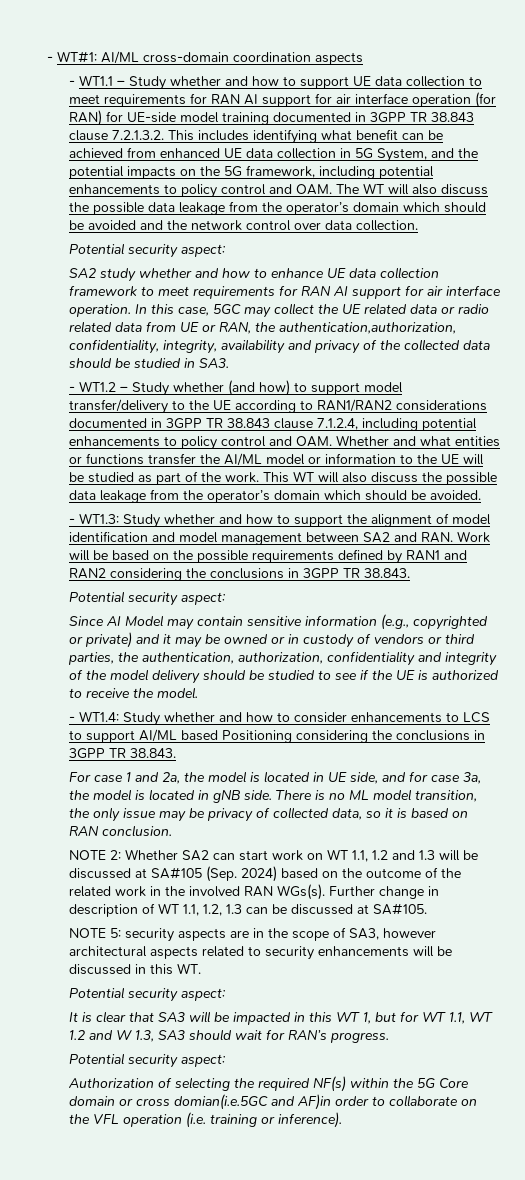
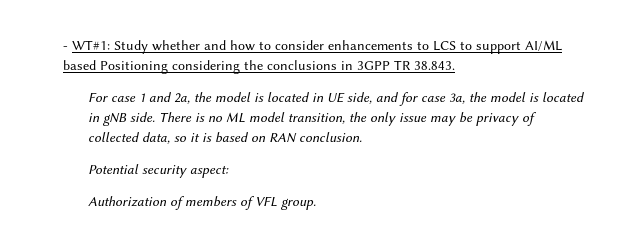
- - WT#1: AI/ML cross-domain coordination aspects
- - WT1.1 – Study whether and how to support UE data collection to meet requirements for RAN AI support for air interface operation (for RAN) for UE-side model training documented in 3GPP TR 38.843 clause 7.2.1.3.2. This includes identifying what benefit can be achieved from enhanced UE data collection in 5G System, and the potential impacts on the 5G framework, including potential enhancements to policy control and OAM. The WT will also discuss the possible data leakage from the operator’s domain which should be avoided and the network control over data collection.
- Potential security aspect:
- SA2 study whether and how to enhance UE data collection framework to meet requirements for RAN AI support for air interface operation. In this case, 5GC may collect the UE related data or radio related data from UE or RAN, the authentication,authorization, confidentiality, integrity, availability and privacy of the collected data should be studied in SA3.
- - WT1.2 – Study whether (and how) to support model transfer/delivery to the UE according to RAN1/RAN2 considerations documented in 3GPP TR 38.843 clause 7.1.2.4, including potential enhancements to policy control and OAM. Whether and what entities or functions transfer the AI/ML model or information to the UE will be studied as part of the work. This WT will also discuss the possible data leakage from the operator’s domain which should be avoided.
- - WT1.3: Study whether and how to support the alignment of model identification and model management between SA2 and RAN. Work will be based on the possible requirements defined by RAN1 and RAN2 considering the conclusions in 3GPP TR 38.843.
- Potential security aspect:
- Since AI Model may contain sensitive information (e.g., copyrighted or private) and it may be owned or in custody of vendors or third parties, the authentication, authorization, confidentiality and integrity of the model delivery should be studied to see if the UE is authorized to receive the model.
- - WT1.4: Study whether and how to consider enhancements to LCS to support AI/ML based Positioning considering the conclusions in 3GPP TR 38.843.
+ - WT#1: Study whether and how to consider enhancements to LCS to support AI/ML based Positioning considering the conclusions in 3GPP TR 38.843.
- NOTE 2: Whether SA2 can start work on WT 1.1, 1.2 and 1.3 will be discussed at SA#105 (Sep. 2024) based on the outcome of the related work in the involved RAN WGs(s). Further change in description of WT 1.1, 1.2, 1.3 can be discussed at SA#105.
- NOTE 5: security aspects are in the scope of SA3, however architectural aspects related to security enhancements will be discussed in this WT.
- Potential security aspect:
- It is clear that SA3 will be impacted in this WT 1, but for WT 1.1, WT 1.2 and W 1.3, SA3 should wait for RAN’s progress.
- Authorization of selecting the required NF(s) within the 5G Core domain or cross domian(i.e.5GC and AF)in order to collaborate on the VFL operation (i.e. training or inference).
+ Authorization of members of VFL group.

